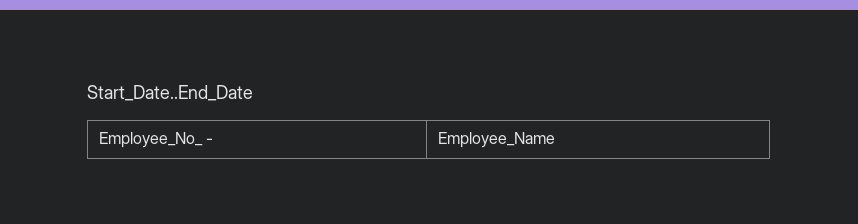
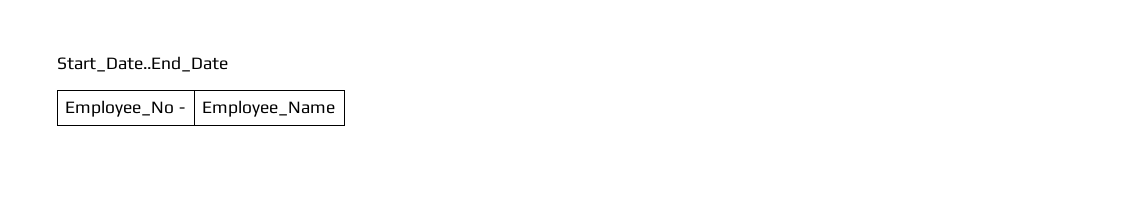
- Employee_No_ - | Employee_Name
+ Employee_No - | Employee_Name

